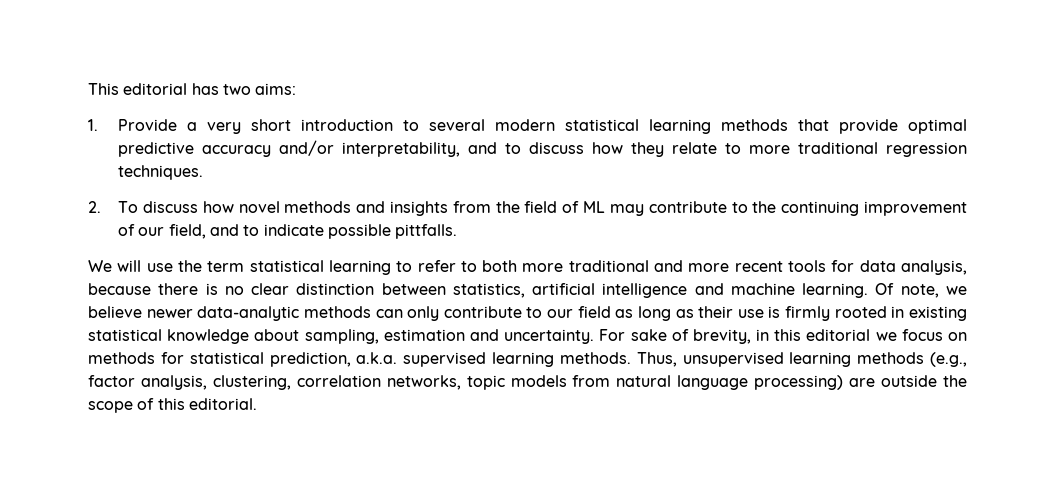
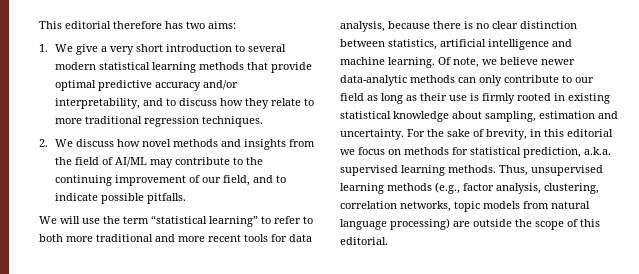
- This editorial has two aims:
+ This editorial therefore has two aims:
- 1. Provide a very short introduction to several modern statistical learning methods that provide optimal predictive accuracy and/or interpretability, and to discuss how they relate to more traditional regression techniques.
+ 1. We give a very short introduction to several modern statistical learning methods that provide optimal predictive accuracy and/or interpretability, and to discuss how they relate to more traditional regression techniques.
- 2. To discuss how novel methods and insights from the field of ML may contribute to the continuing improvement of our field, and to indicate possible pittfalls.
+ 2. We discuss how novel methods and insights from the field of AI/ML may contribute to the continuing improvement of our field, and to indicate possible pitfalls.
- We will use the term statistical learning to refer to both more traditional and more recent tools for data analysis, because there is no clear distinction between statistics, artificial intelligence and machine learning.
+ We will use the term “statistical learning” to refer to both more traditional and more recent tools for data analysis, because there is no clear distinction between statistics, artificial intelligence and machine learning.
- For sake of brevity, in this editorial we focus on methods for statistical prediction, a.k.a. supervised learning methods.
+ For the sake of brevity, in this editorial we focus on methods for statistical prediction, a.k.a. supervised learning methods.

